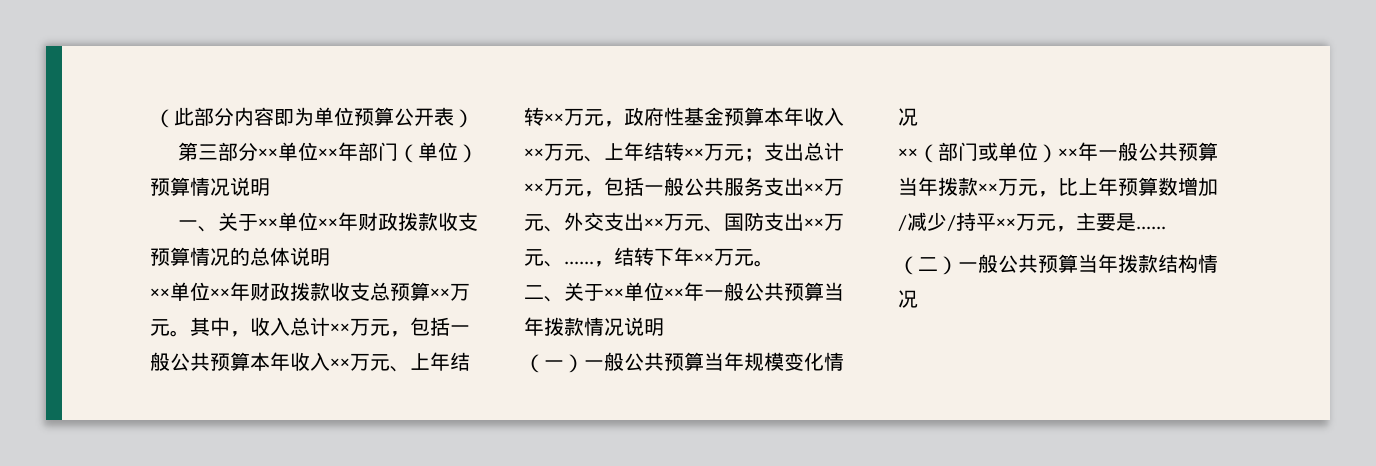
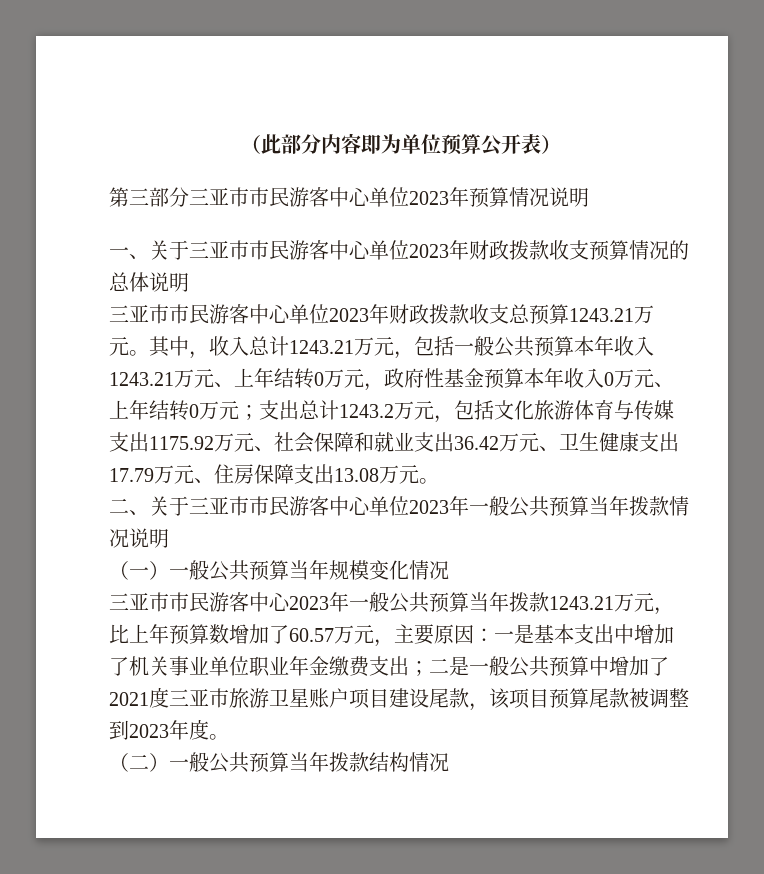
- 第三部分××单位××年部门（单位）预算情况说明
+ 第三部分三亚市市民游客中心单位2023年预算情况说明
- 一、关于××单位××年财政拨款收支预算情况的总体说明
+ 一、关于三亚市市民游客中心单位2023年财政拨款收支预算情况的总体说明
- ××单位××年财政拨款收支总预算××万元。
+ 三亚市市民游客中心单位2023年财政拨款收支总预算1243.21万元。
- 其中，收入总计××万元，包括一般公共预算本年收入××万元、上年结转××万元，政府性基金预算本年收入××万元、上年结转××万元；支出总计××万元，包括一般公共服务支出××万元、外交支出××万元、国防支出××万元、……，结转下年××万元。
- 二、关于××单位××年一般公共预算当年拨款情况说明
+ 其中，收入总计1243.21万元，包括一般公共预算本年收入1243.21万元、上年结转0万元，政府性基金预算本年收入0万元、上年结转0万元；支出总计1243.2万元，包括文化旅游体育与传媒支出1175.92万元、社会保障和就业支出36.42万元、卫生健康支出17.79万元、住房保障支出13.08万元。
+ 二、关于三亚市市民游客中心单位2023年一般公共预算当年拨款情况说明
- ××（部门或单位）××年一般公共预算当年拨款××万元，比上年预算数增加/减少/持平××万元，主要是……
+ 三亚市市民游客中心2023年一般公共预算当年拨款1243.21万元，比上年预算数增加了60.57万元，主要原因：一是基本支出中增加了机关事业单位职业年金缴费支出；二是一般公共预算中增加了2021度三亚市旅游卫星账户项目建设尾款，该项目预算尾款被调整到2023年度。

